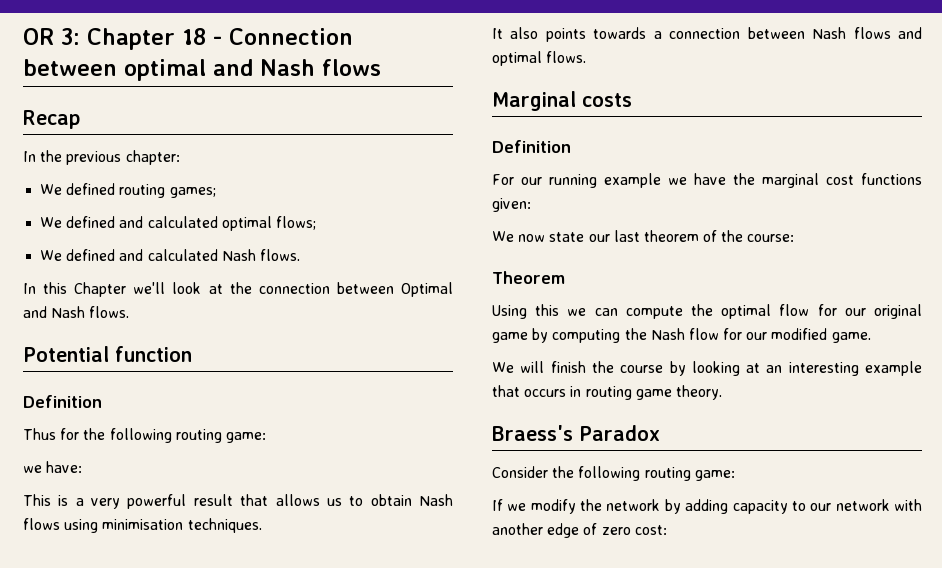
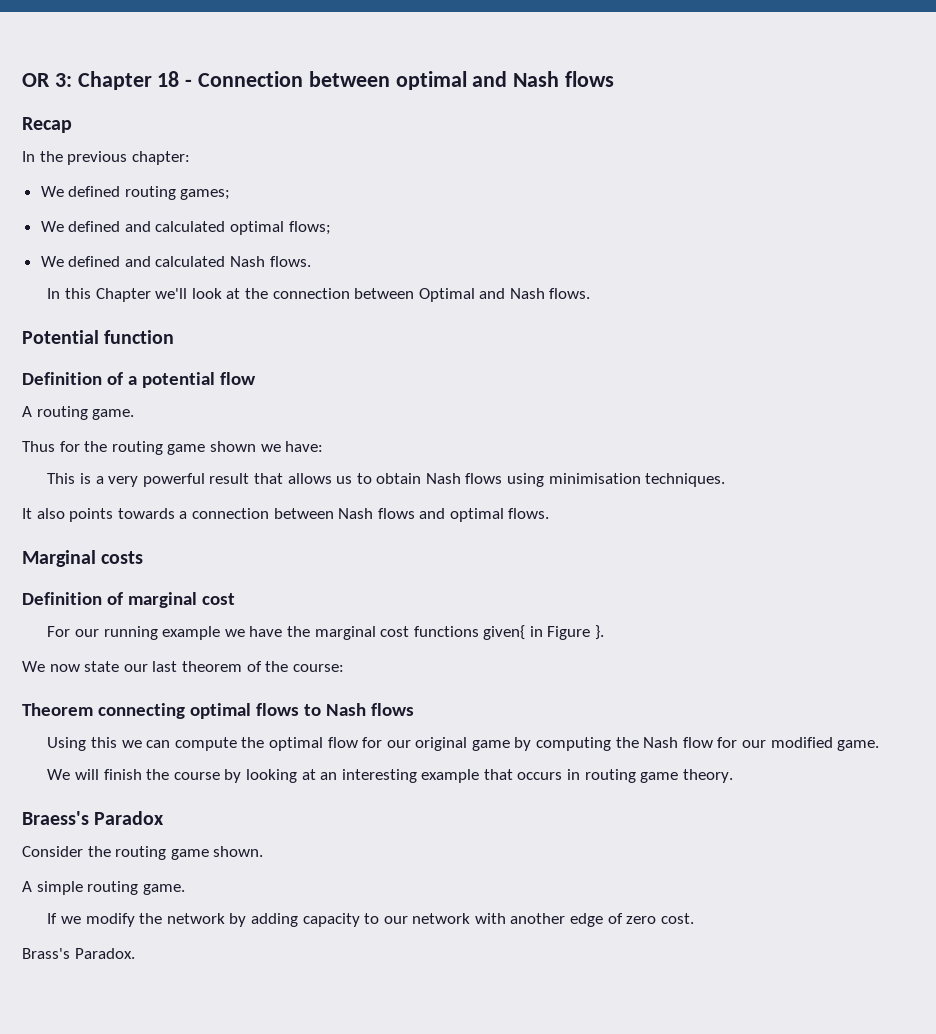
  Potential function
- Definition
+ Definition of a potential flow
+ A routing game.
- Thus for the following routing game:
- we have:
+ Thus for the routing game shown we have:
  Marginal costs
- Definition
+ Definition of marginal cost
- For our running example we have the marginal cost functions given:
+ For our running example we have the marginal cost functions given{ in Figure }.
- Theorem
+ Theorem connecting optimal flows to Nash flows
- Consider the following routing game:
+ Consider the routing game shown.
+ A simple routing game.
- If we modify the network by adding capacity to our network with another edge of zero cost:
+ If we modify the network by adding capacity to our network with another edge of zero cost.
+ Brass's Paradox.

